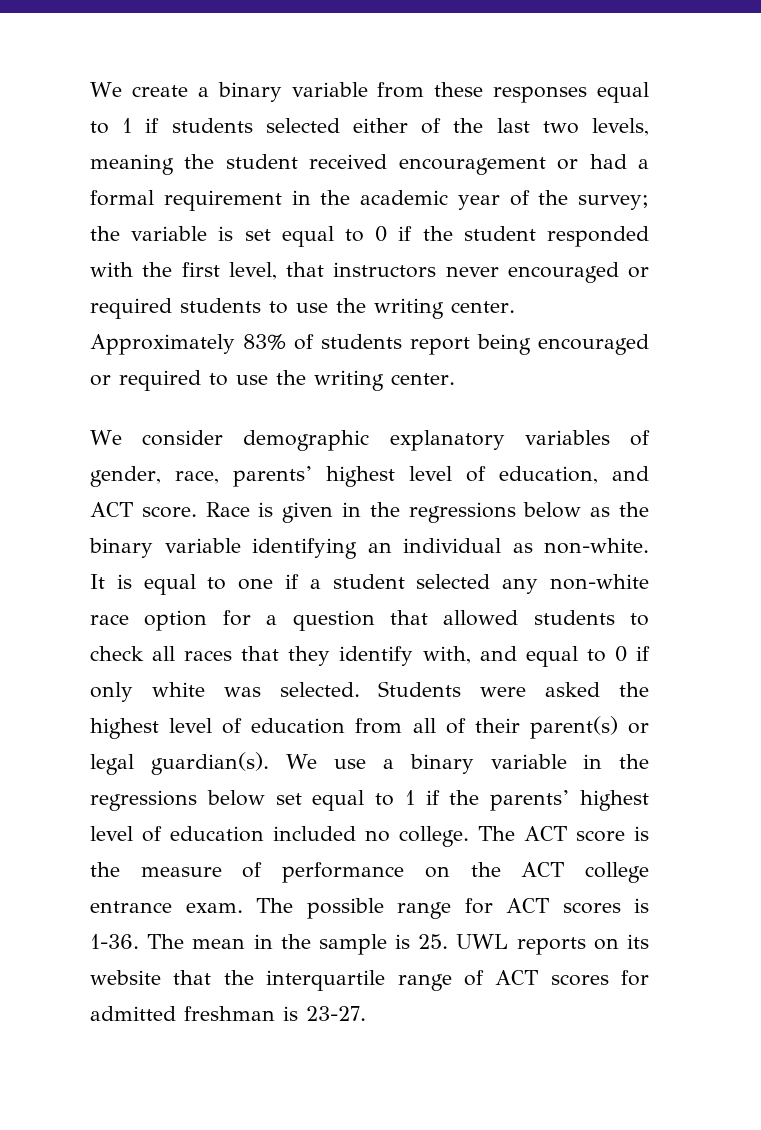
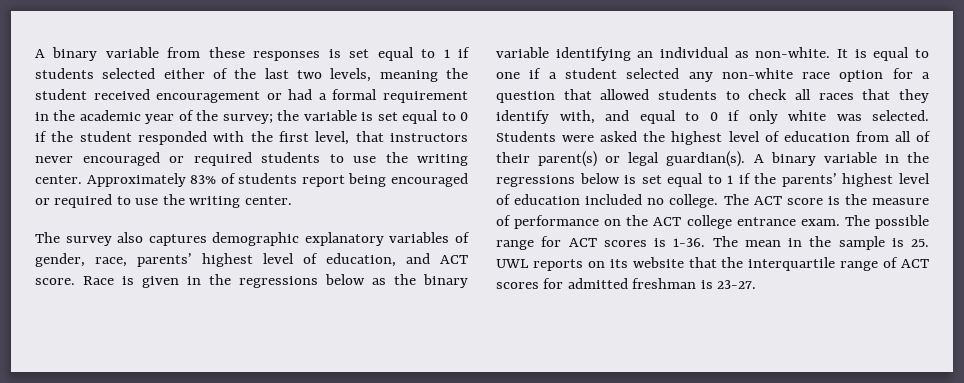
- We create a binary variable from these responses equal to 1 if students selected either of the last two levels, meaning the student received encouragement or had a formal requirement in the academic year of the survey;
+ A binary variable from these responses is set equal to 1 if students selected either of the last two levels, meaning the student received encouragement or had a formal requirement in the academic year of the survey;
- We consider demographic explanatory variables of gender, race, parents’ highest level of education, and ACT score.
+ The survey also captures demographic explanatory variables of gender, race, parents’ highest level of education, and ACT score.
- We use a binary variable in the regressions below set equal to 1 if the parents’ highest level of education included no college.
+ A binary variable in the regressions below is set equal to 1 if the parents’ highest level of education included no college.

